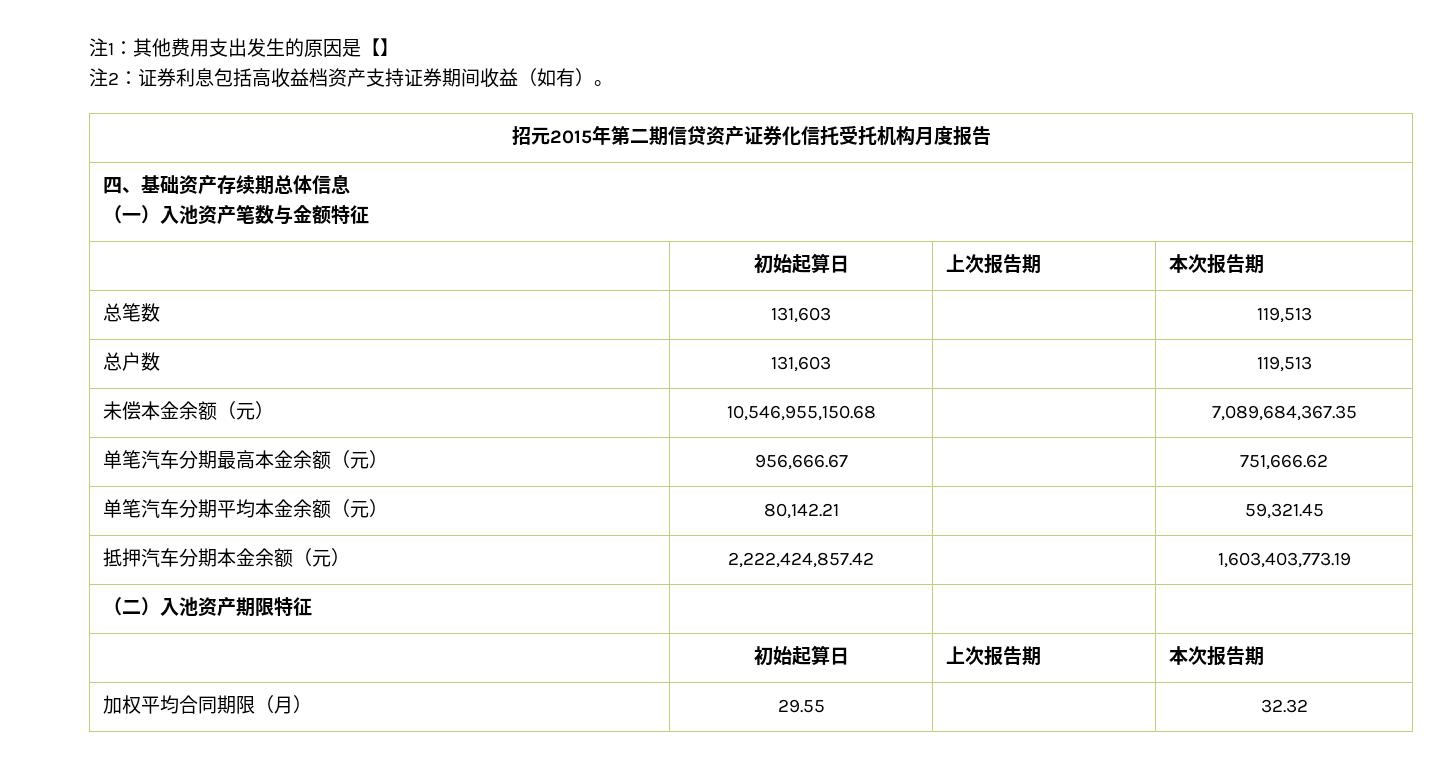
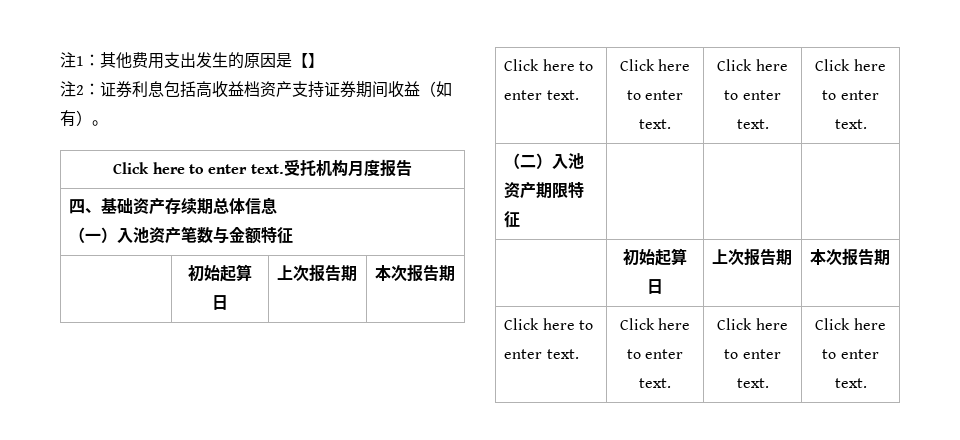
- 招元2015年第二期信贷资产证券化信托受托机构月度报告
+ Click here to enter text.受托机构月度报告
  四、基础资产存续期总体信息
  （一）入池资产笔数与金额特征
  | 初始起算日 | 上次报告期 | 本次报告期
- 总笔数 | 131,603 | | 119,513
- 总户数 | 131,603 | | 119,513
- 未偿本金余额（元） | 10,546,955,150.68 | | 7,089,684,367.35
- 单笔汽车分期最高本金余额（元） | 956,666.67 | | 751,666.62
- 单笔汽车分期平均本金余额（元） | 80,142.21 | | 59,321.45
- 抵押汽车分期本金余额（元） | 2,222,424,857.42 | | 1,603,403,773.19
+ Click here to enter text. | Click here to enter text. | Click here to enter text. | Click here to enter text.
  （二）入池资产期限特征 | | |
  | 初始起算日 | 上次报告期 | 本次报告期
- 加权平均合同期限（月） | 29.55 | | 32.32
+ Click here to enter text. | Click here to enter text. | Click here to enter text. | Click here to enter text.

